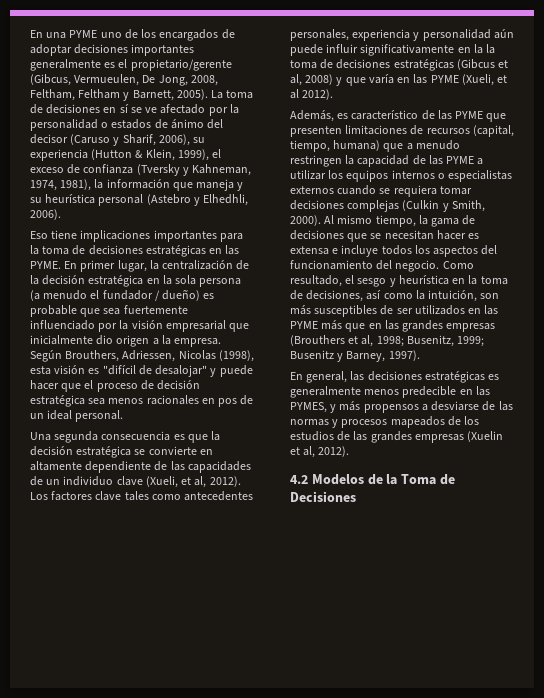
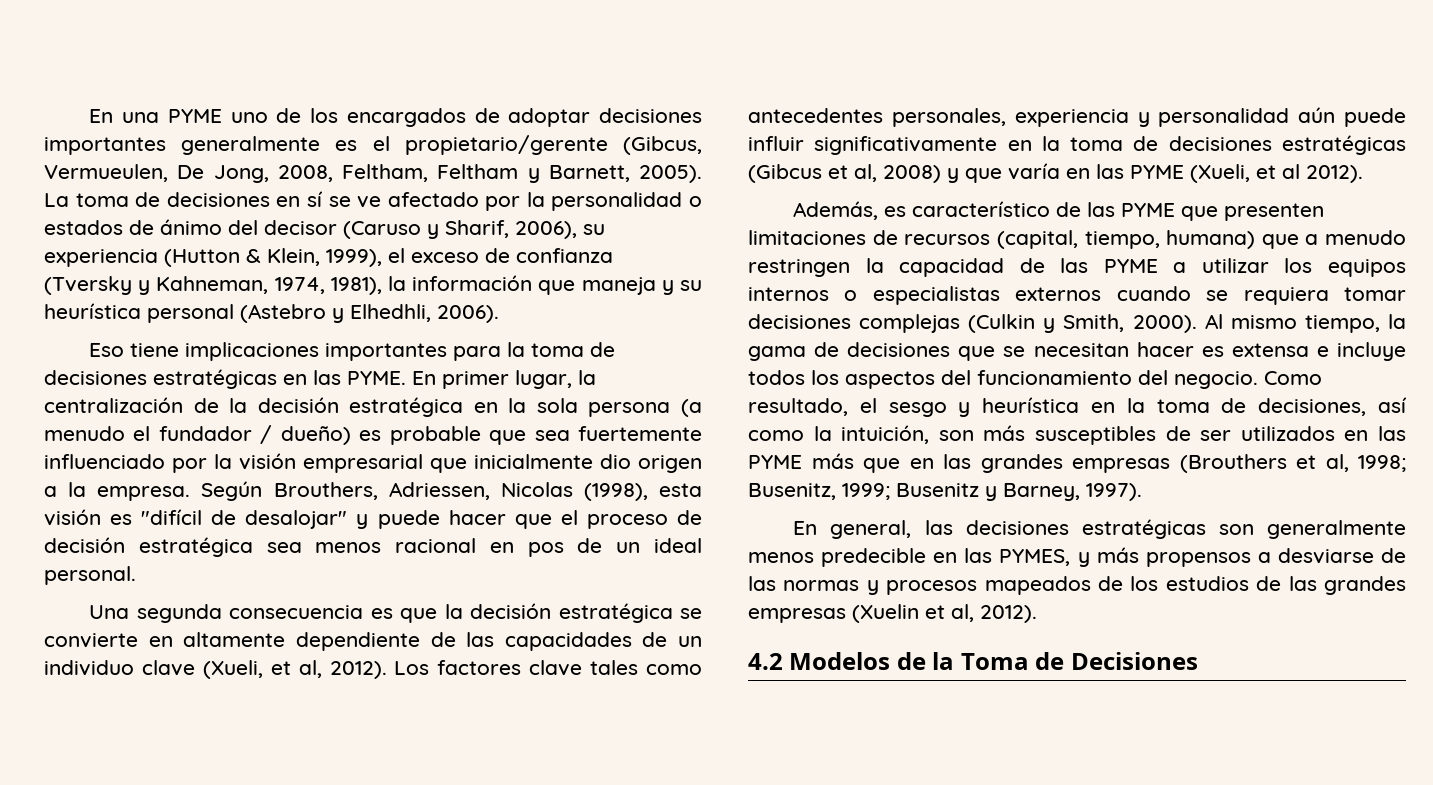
- Según Brouthers, Adriessen, Nicolas (1998), esta visión es "difícil de desalojar" y puede hacer que el proceso de decisión estratégica sea menos racionales en pos de un ideal personal.
+ Según Brouthers, Adriessen, Nicolas (1998), esta visión es "difícil de desalojar" y puede hacer que el proceso de decisión estratégica sea menos racional en pos de un ideal personal.
- Los factores clave tales como antecedentes personales, experiencia y personalidad aún puede influir significativamente en la la toma de decisiones estratégicas (Gibcus et al, 2008) y que varía en las PYME (Xueli, et al 2012).
+ Los factores clave tales como antecedentes personales, experiencia y personalidad aún puede influir significativamente en la toma de decisiones estratégicas (Gibcus et al, 2008) y que varía en las PYME (Xueli, et al 2012).
- En general, las decisiones estratégicas es generalmente menos predecible en las PYMES, y más propensos a desviarse de las normas y procesos mapeados de los estudios de las grandes empresas (Xuelin et al, 2012).
+ En general, las decisiones estratégicas son generalmente menos predecible en las PYMES, y más propensos a desviarse de las normas y procesos mapeados de los estudios de las grandes empresas (Xuelin et al, 2012).

